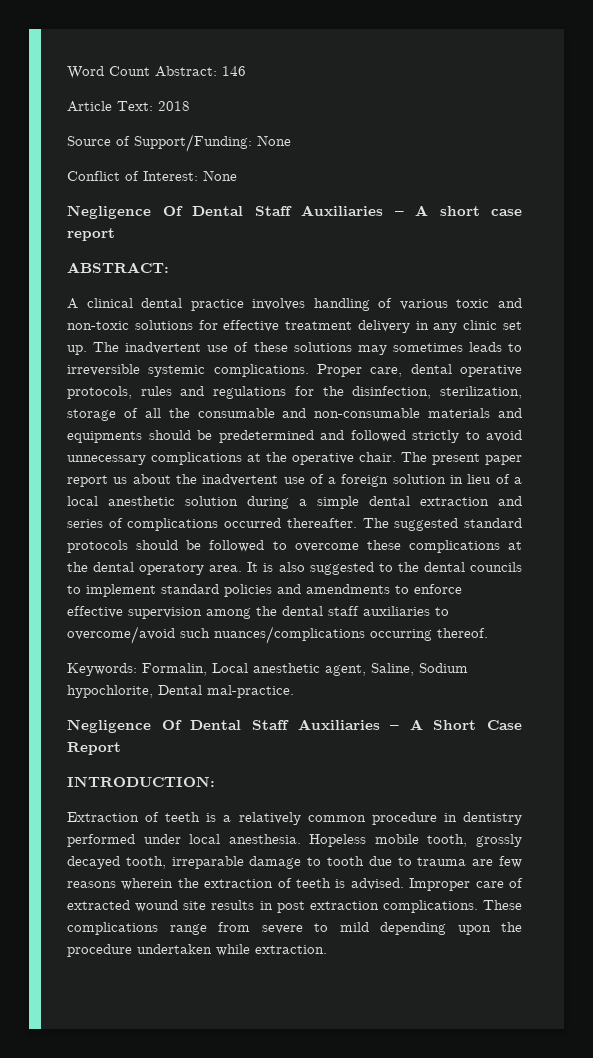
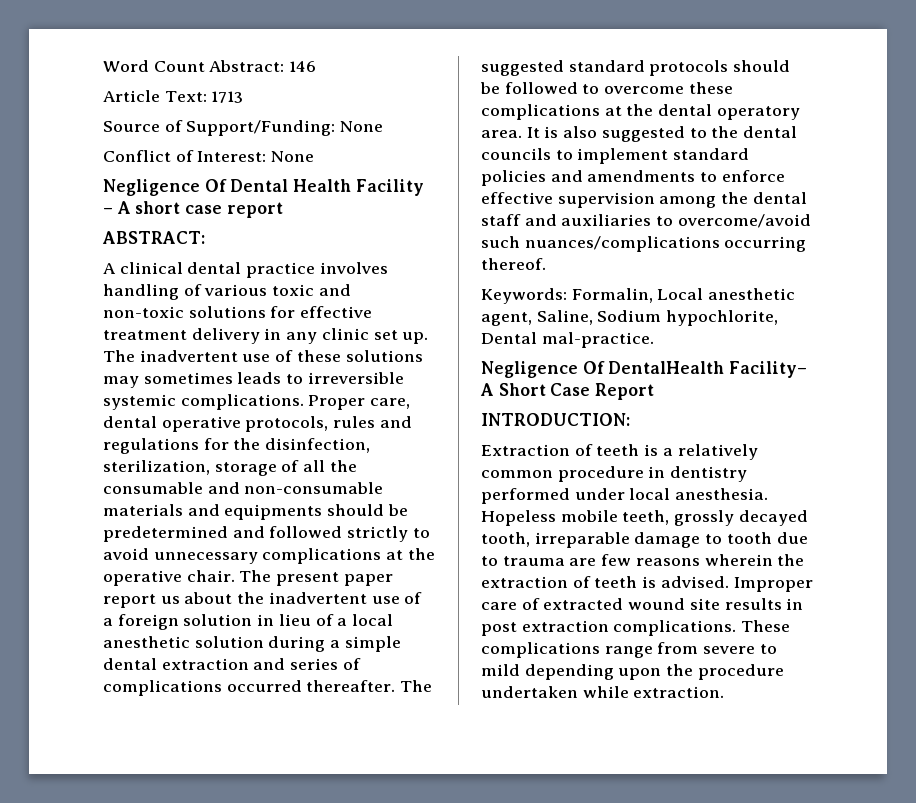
- Article Text: 2018
+ Article Text: 1713
- Negligence Of Dental Staff Auxiliaries – A short case report
+ Negligence Of Dental Health Facility – A short case report
- It is also suggested to the dental councils to implement standard policies and amendments to enforce effective supervision among the dental staff auxiliaries to overcome/avoid such nuances/complications occurring thereof.
+ It is also suggested to the dental councils to implement standard policies and amendments to enforce effective supervision among the dental staff and auxiliaries to overcome/avoid such nuances/complications occurring thereof.
- Negligence Of Dental Staff Auxiliaries – A Short Case Report
+ Negligence Of DentalHealth Facility– A Short Case Report
- Hopeless mobile tooth, grossly decayed tooth, irreparable damage to tooth due to trauma are few reasons wherein the extraction of teeth is advised.
+ Hopeless mobile teeth, grossly decayed tooth, irreparable damage to tooth due to trauma are few reasons wherein the extraction of teeth is advised.

